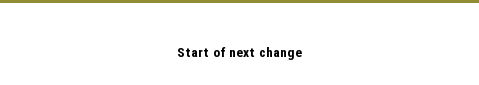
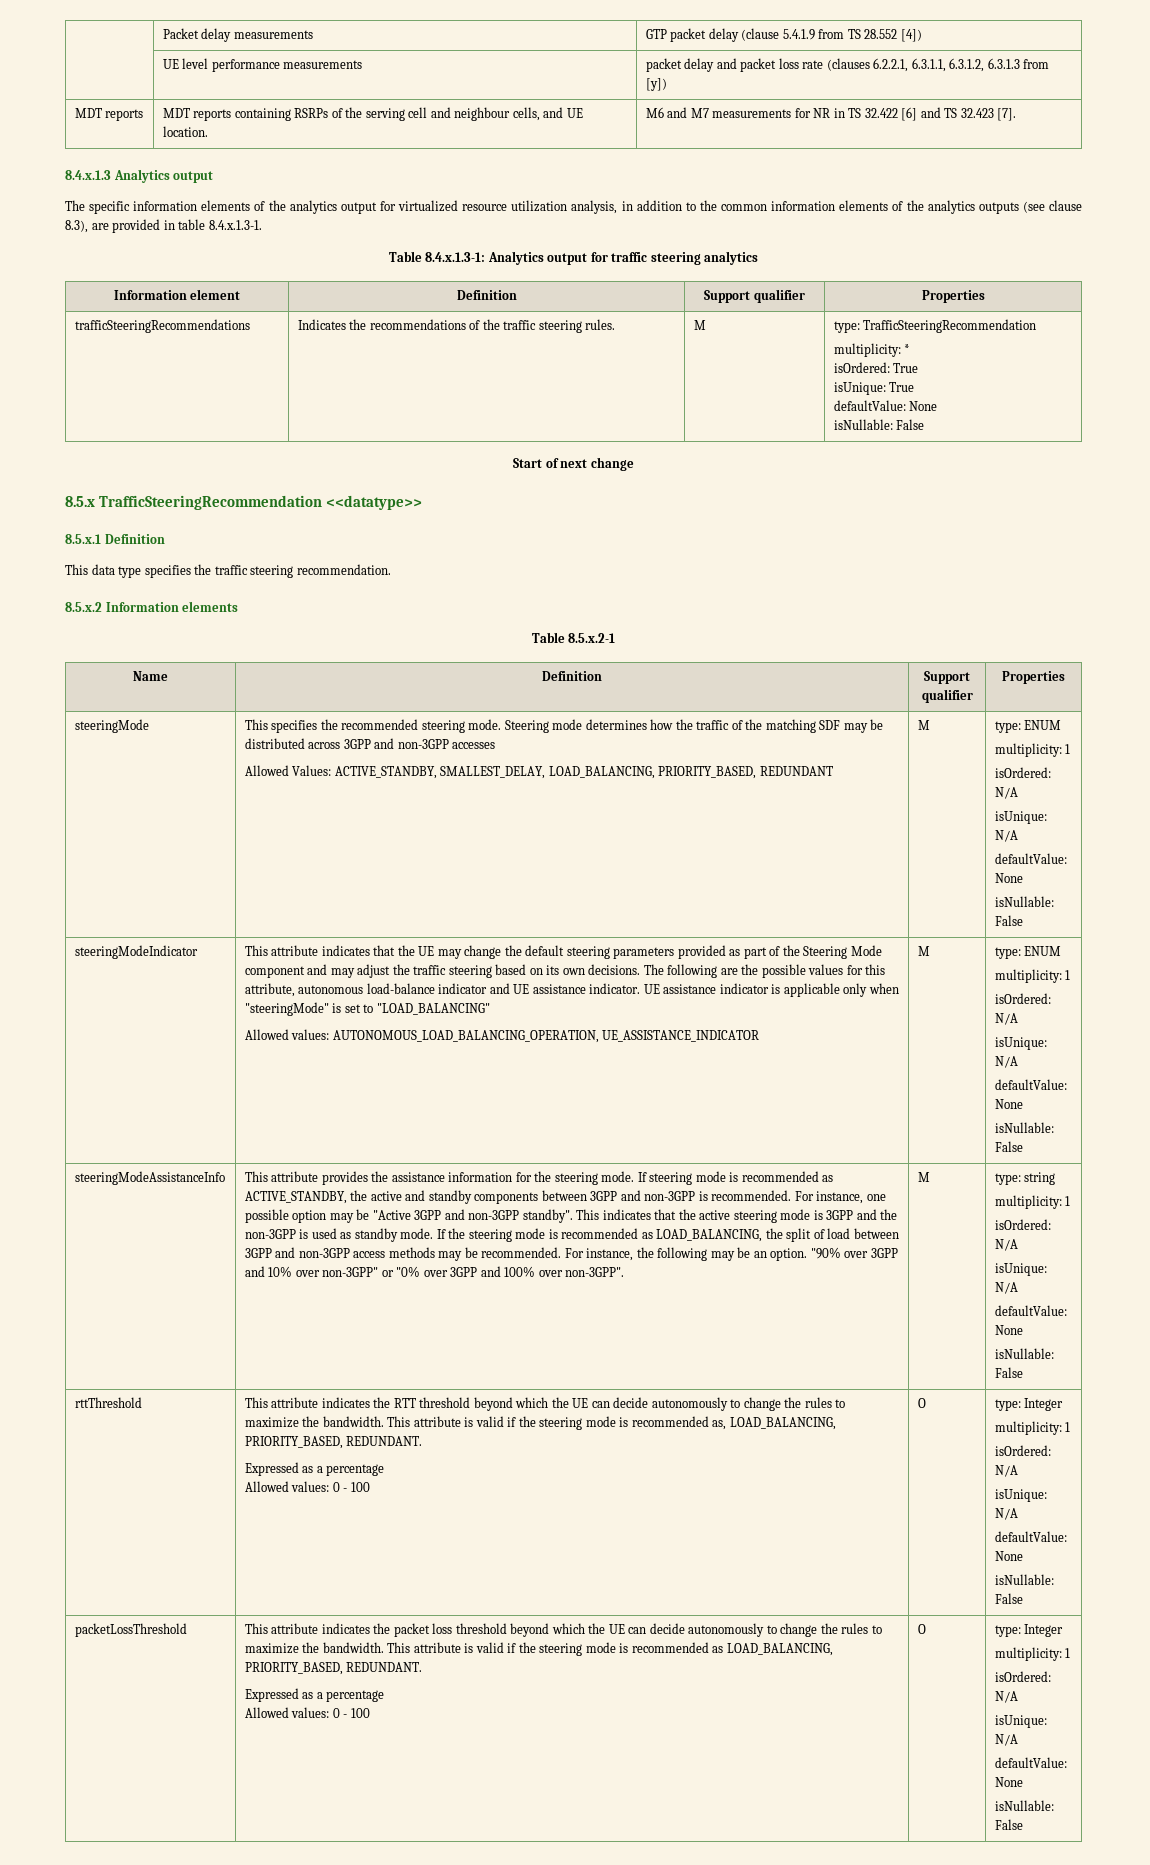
+ | Packet delay measurements | GTP packet delay (clause 5.4.1.9 from TS 28.552 [4])
+ | UE level performance measurements | packet delay and packet loss rate (clauses 6.2.2.1, 6.3.1.1, 6.3.1.2, 6.3.1.3 from [y])
+ MDT reports | MDT reports containing RSRPs of the serving cell and neighbour cells, and UE location. | M6 and M7 measurements for NR in TS 32.422 [6] and TS 32.423 [7].
+ 8.4.x.1.3 Analytics output
+ The specific information elements of the analytics output for virtualized resource utilization analysis, in addition to the common information elements of the analytics outputs (see clause 8.3), are provided in table 8.4.x.1.3-1.
+ Table 8.4.x.1.3-1: Analytics output for traffic steering analytics
+ Information element | Definition | Support qualifier | Properties
+ trafficSteeringRecommendations | Indicates the recommendations of the traffic steering rules. | M | type: TrafficSteeringRecommendation
+ multiplicity: *
+ isOrdered: True
+ isUnique: True
+ defaultValue: None
+ isNullable: False
  Start of next change
+ 8.5.x TrafficSteeringRecommendation <<datatype>>
+ 8.5.x.1 Definition
+ This data type specifies the traffic steering recommendation.
+ 8.5.x.2 Information elements
+ Table 8.5.x.2-1
+ Name | Definition | Support qualifier | Properties
+ steeringMode | This specifies the recommended steering mode. Steering mode determines how the traffic of the matching SDF may be distributed across 3GPP and non-3GPP accesses
+ Allowed Values: ACTIVE_STANDBY, SMALLEST_DELAY, LOAD_BALANCING, PRIORITY_BASED, REDUNDANT | M | type: ENUM
+ multiplicity: 1
+ isOrdered: N/A
+ isUnique: N/A
+ defaultValue: None
+ isNullable: False
+ steeringModeIndicator | This attribute indicates that the UE may change the default steering parameters provided as part of the Steering Mode component and may adjust the traffic steering based on its own decisions. The following are the possible values for this attribute, autonomous load-balance indicator and UE assistance indicator. UE assistance indicator is applicable only when "steeringMode" is set to "LOAD_BALANCING"
+ Allowed values: AUTONOMOUS_LOAD_BALANCING_OPERATION, UE_ASSISTANCE_INDICATOR | M | type: ENUM
+ multiplicity: 1
+ isOrdered: N/A
+ isUnique: N/A
+ defaultValue: None
+ isNullable: False
+ steeringModeAssistanceInfo | This attribute provides the assistance information for the steering mode. If steering mode is recommended as ACTIVE_STANDBY, the active and standby components between 3GPP and non-3GPP is recommended. For instance, one possible option may be "Active 3GPP and non-3GPP standby". This indicates that the active steering mode is 3GPP and the non-3GPP is used as standby mode. If the steering mode is recommended as LOAD_BALANCING, the split of load between 3GPP and non-3GPP access methods may be recommended. For instance, the following may be an option. "90% over 3GPP and 10% over non-3GPP" or "0% over 3GPP and 100% over non-3GPP". | M | type: string
+ multiplicity: 1
+ isOrdered: N/A
+ isUnique: N/A
+ defaultValue: None
+ isNullable: False
+ rttThreshold | This attribute indicates the RTT threshold beyond which the UE can decide autonomously to change the rules to maximize the bandwidth. This attribute is valid if the steering mode is recommended as, LOAD_BALANCING, PRIORITY_BASED, REDUNDANT.
+ Expressed as a percentage
+ Allowed values: 0 - 100 | O | type: Integer
+ multiplicity: 1
+ isOrdered: N/A
+ isUnique: N/A
+ defaultValue: None
+ isNullable: False
+ packetLossThreshold | This attribute indicates the packet loss threshold beyond which the UE can decide autonomously to change the rules to maximize the bandwidth. This attribute is valid if the steering mode is recommended as LOAD_BALANCING, PRIORITY_BASED, REDUNDANT.
+ Expressed as a percentage
+ Allowed values: 0 - 100 | O | type: Integer
+ multiplicity: 1
+ isOrdered: N/A
+ isUnique: N/A
+ defaultValue: None
+ isNullable: False

